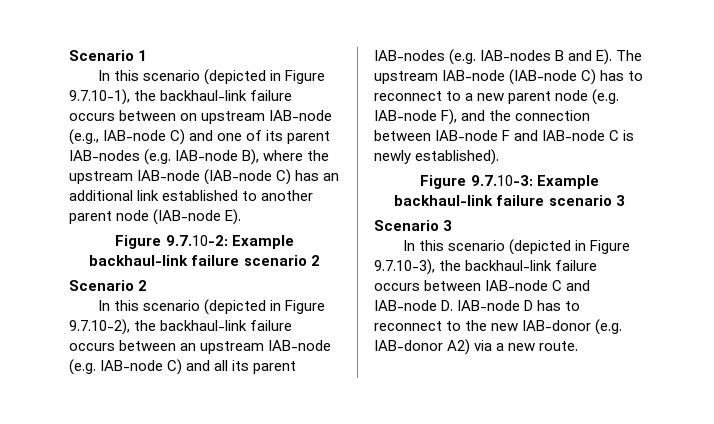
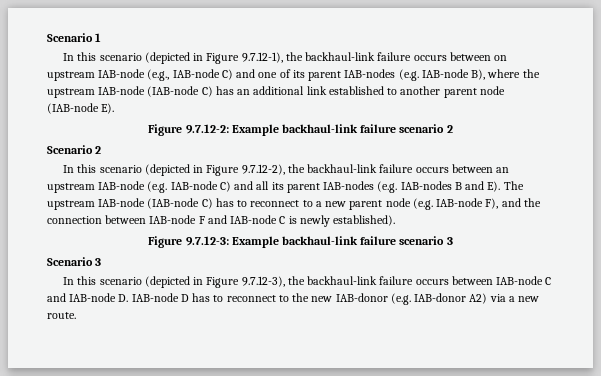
- In this scenario (depicted in Figure 9.7.10-1), the backhaul-link failure occurs between on upstream IAB-node (e.g., IAB-node C) and one of its parent IAB-nodes (e.g. IAB-node B), where the upstream IAB-node (IAB-node C) has an additional link established to another parent node (IAB-node E).
+ In this scenario (depicted in Figure 9.7.12-1), the backhaul-link failure occurs between on upstream IAB-node (e.g., IAB-node C) and one of its parent IAB-nodes (e.g. IAB-node B), where the upstream IAB-node (IAB-node C) has an additional link established to another parent node (IAB-node E).
- Figure 9.7.10-2: Example backhaul-link failure scenario 2
+ Figure 9.7.12-2: Example backhaul-link failure scenario 2
- In this scenario (depicted in Figure 9.7.10-2), the backhaul-link failure occurs between an upstream IAB-node (e.g. IAB-node C) and all its parent IAB-nodes (e.g. IAB-nodes B and E). The upstream IAB-node (IAB-node C) has to reconnect to a new parent node (e.g. IAB-node F), and the connection between IAB-node F and IAB-node C is newly established).
+ In this scenario (depicted in Figure 9.7.12-2), the backhaul-link failure occurs between an upstream IAB-node (e.g. IAB-node C) and all its parent IAB-nodes (e.g. IAB-nodes B and E). The upstream IAB-node (IAB-node C) has to reconnect to a new parent node (e.g. IAB-node F), and the connection between IAB-node F and IAB-node C is newly established).
- Figure 9.7.10-3: Example backhaul-link failure scenario 3
+ Figure 9.7.12-3: Example backhaul-link failure scenario 3
- In this scenario (depicted in Figure 9.7.10-3), the backhaul-link failure occurs between IAB-node C and IAB-node D. IAB-node D has to reconnect to the new IAB-donor (e.g. IAB-donor A2) via a new route.
+ In this scenario (depicted in Figure 9.7.12-3), the backhaul-link failure occurs between IAB-node C and IAB-node D. IAB-node D has to reconnect to the new IAB-donor (e.g. IAB-donor A2) via a new route.

